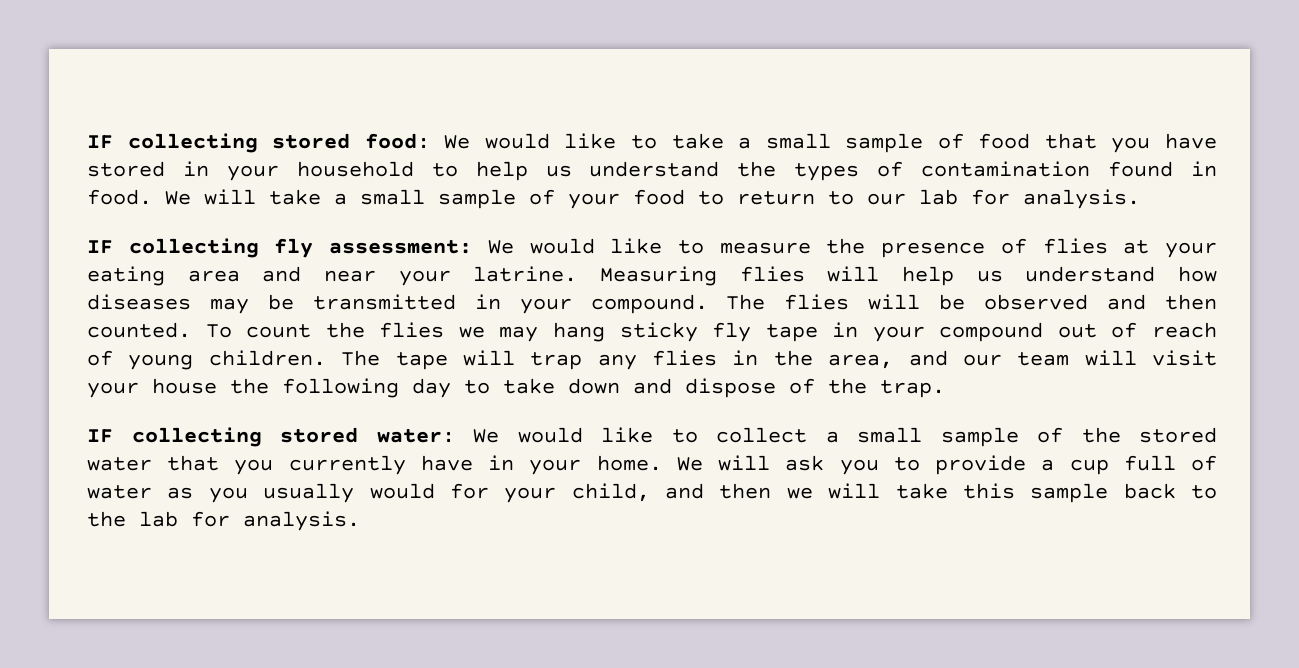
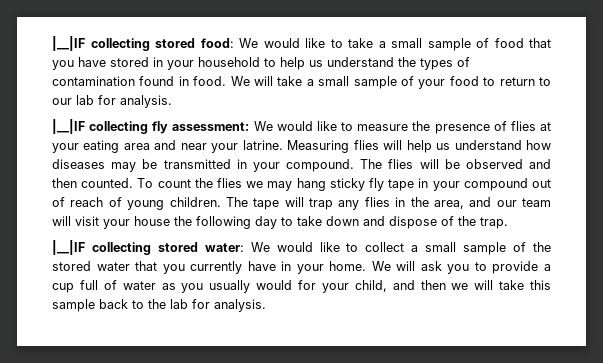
- IF collecting stored food: We would like to take a small sample of food that you have stored in your household to help us understand the types of contamination found in food.
+ |__|IF collecting stored food: We would like to take a small sample of food that you have stored in your household to help us understand the types of contamination found in food.
- IF collecting fly assessment: We would like to measure the presence of flies at your eating area and near your latrine.
+ |__|IF collecting fly assessment: We would like to measure the presence of flies at your eating area and near your latrine.
- IF collecting stored water: We would like to collect a small sample of the stored water that you currently have in your home.
+ |__|IF collecting stored water: We would like to collect a small sample of the stored water that you currently have in your home.

